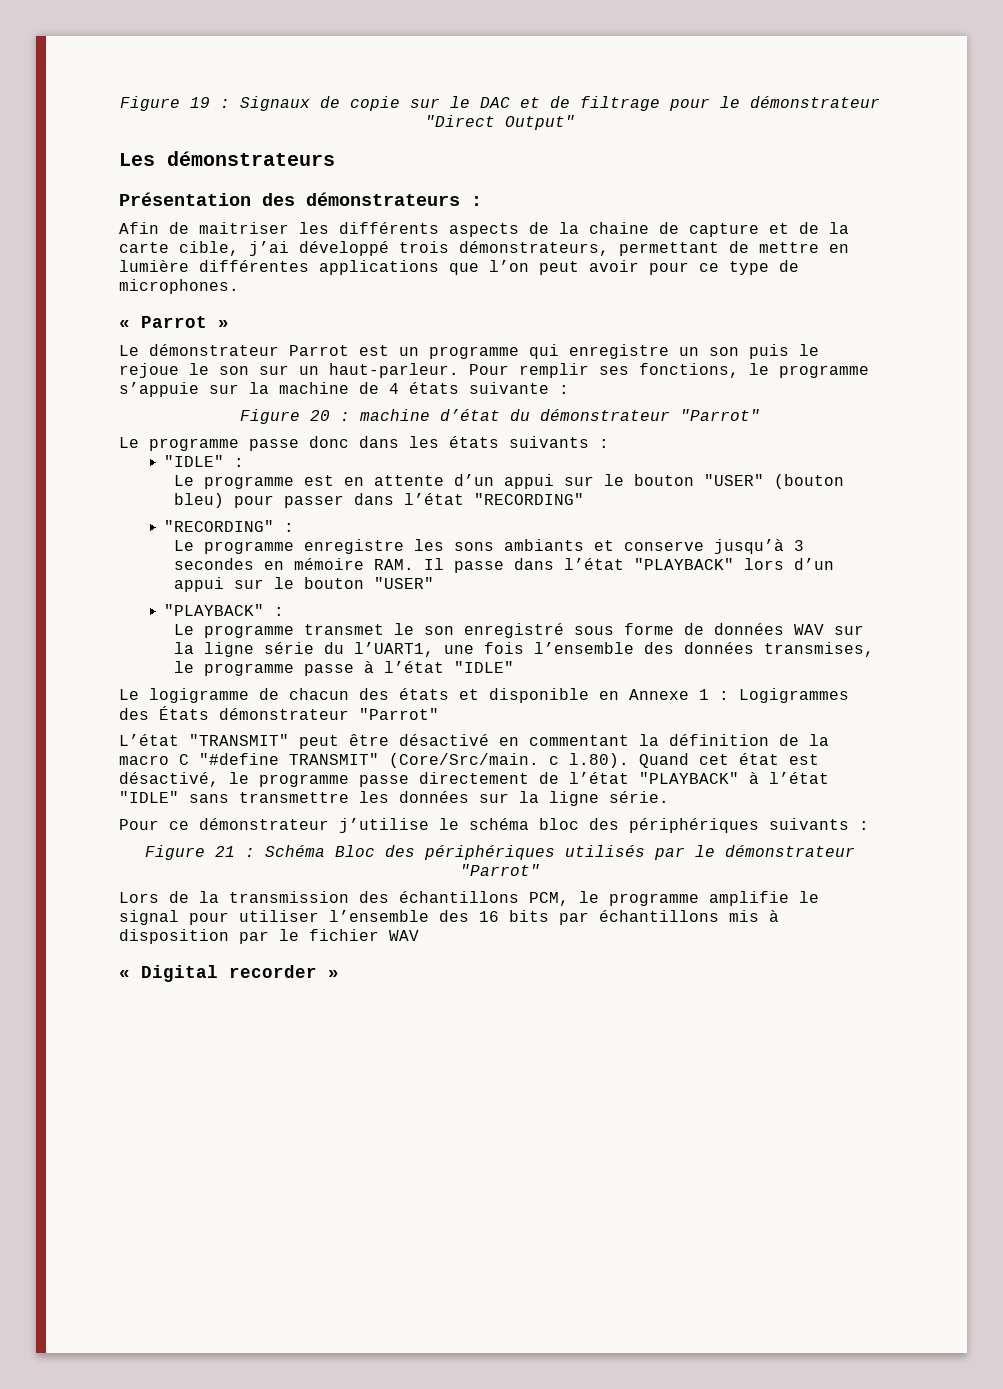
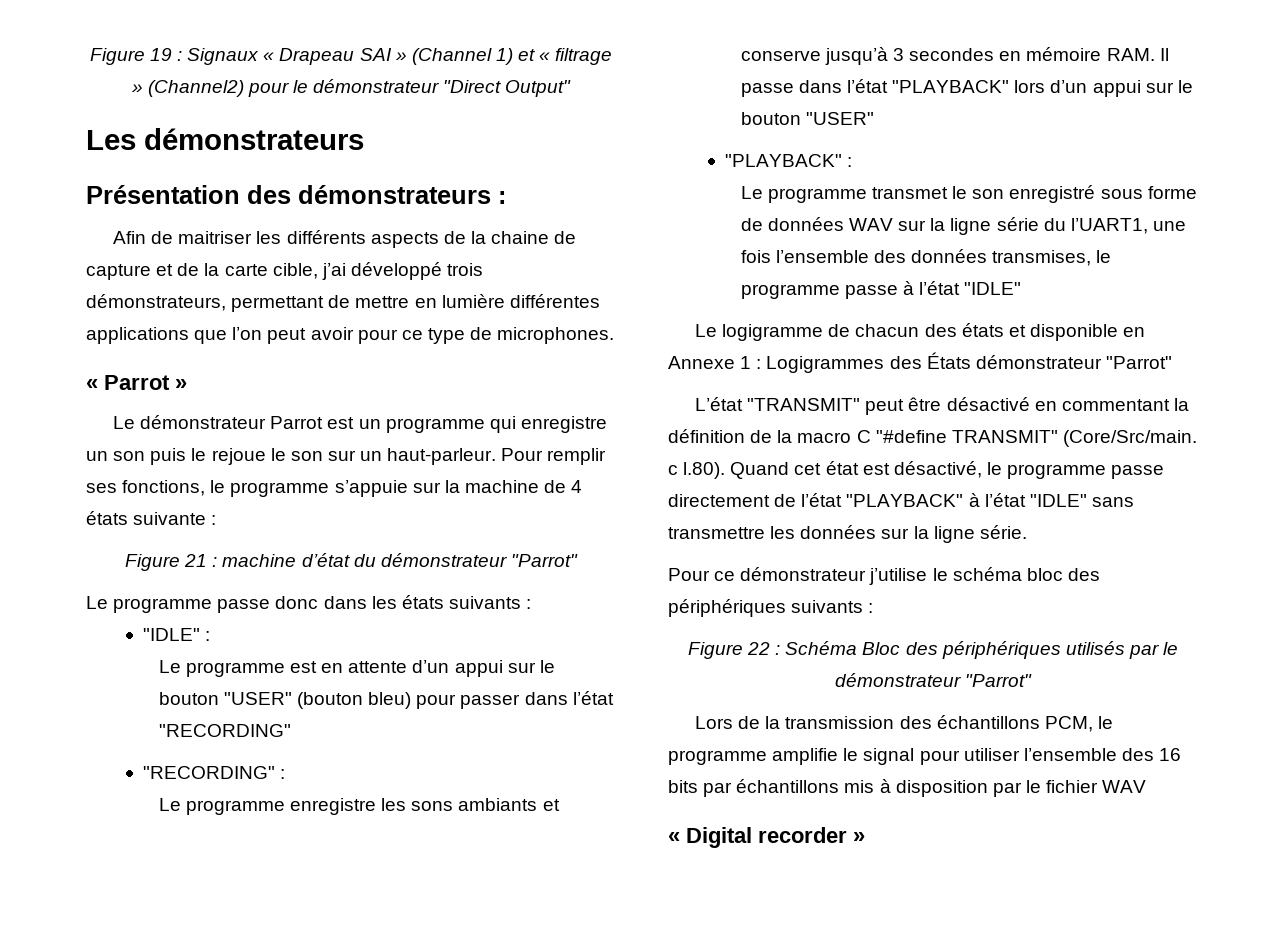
- Figure 19 : Signaux de copie sur le DAC et de filtrage pour le démonstrateur "Direct Output"
+ Figure 19 : Signaux « Drapeau SAI » (Channel 1) et « filtrage » (Channel2) pour le démonstrateur "Direct Output"
- Figure 20 : machine d’état du démonstrateur "Parrot"
+ Figure 21 : machine d’état du démonstrateur "Parrot"
- Figure 21 : Schéma Bloc des périphériques utilisés par le démonstrateur "Parrot"
+ Figure 22 : Schéma Bloc des périphériques utilisés par le démonstrateur "Parrot"

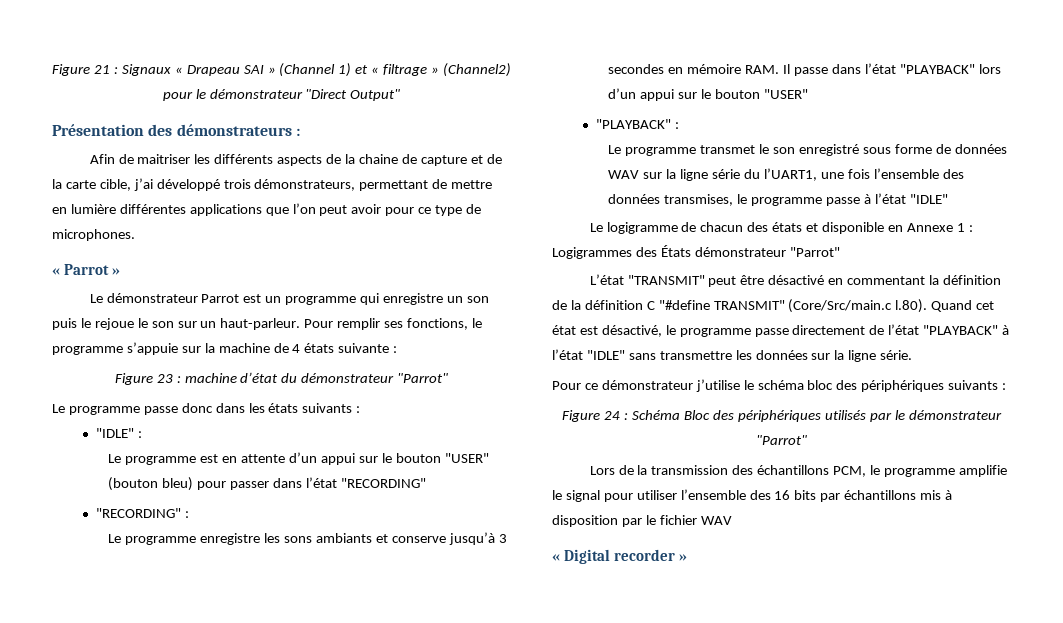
- Figure 19 : Signaux « Drapeau SAI » (Channel 1) et « filtrage » (Channel2) pour le démonstrateur "Direct Output"
+ Figure 21 : Signaux « Drapeau SAI » (Channel 1) et « filtrage » (Channel2) pour le démonstrateur "Direct Output"
- Les démonstrateurs
- Figure 21 : machine d’état du démonstrateur "Parrot"
+ Figure 23 : machine d’état du démonstrateur "Parrot"
- L’état "TRANSMIT" peut être désactivé en commentant la définition de la macro C "#define TRANSMIT" (Core/Src/main. c l.80). Quand cet état est désactivé, le programme passe directement de l’état "PLAYBACK" à l’état "IDLE" sans transmettre les données sur la ligne série.
+ L’état "TRANSMIT" peut être désactivé en commentant la définition de la définition C "#define TRANSMIT" (Core/Src/main.c l.80). Quand cet état est désactivé, le programme passe directement de l’état "PLAYBACK" à l’état "IDLE" sans transmettre les données sur la ligne série.
- Figure 22 : Schéma Bloc des périphériques utilisés par le démonstrateur "Parrot"
+ Figure 24 : Schéma Bloc des périphériques utilisés par le démonstrateur "Parrot"

